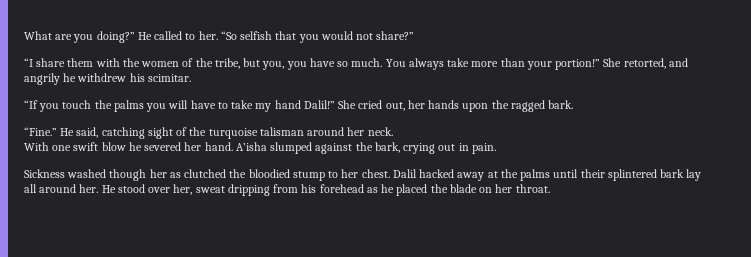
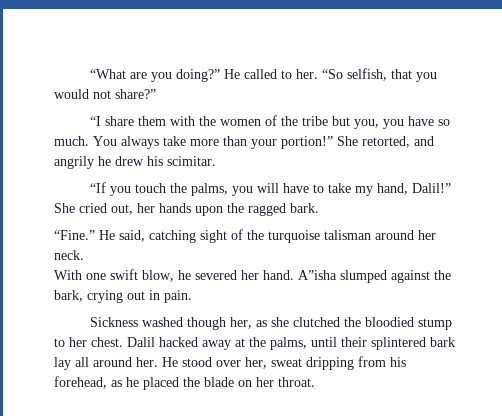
- What are you doing?”
+ “What are you doing?”
- “So selfish that you would not share?”
+ “So selfish, that you would not share?”
- “I share them with the women of the tribe, but you, you have so much.
+ “I share them with the women of the tribe but you, you have so much.
- She retorted, and angrily he withdrew his scimitar.
+ She retorted, and angrily he drew his scimitar.
- “If you touch the palms you will have to take my hand Dalil!”
+ “If you touch the palms, you will have to take my hand, Dalil!”
- With one swift blow he severed her hand.
+ With one swift blow, he severed her hand.
- A’isha slumped against the bark, crying out in pain.
+ A”isha slumped against the bark, crying out in pain.
- Sickness washed though her as clutched the bloodied stump to her chest.
+ Sickness washed though her, as she clutched the bloodied stump to her chest.
- Dalil hacked away at the palms until their splintered bark lay all around her.
+ Dalil hacked away at the palms, until their splintered bark lay all around her.
- He stood over her, sweat dripping from his forehead as he placed the blade on her throat.
+ He stood over her, sweat dripping from his forehead, as he placed the blade on her throat.

